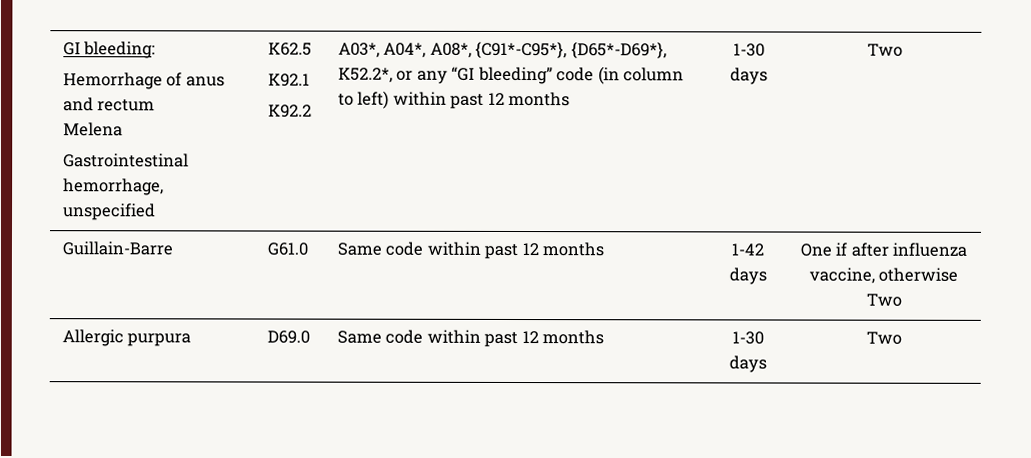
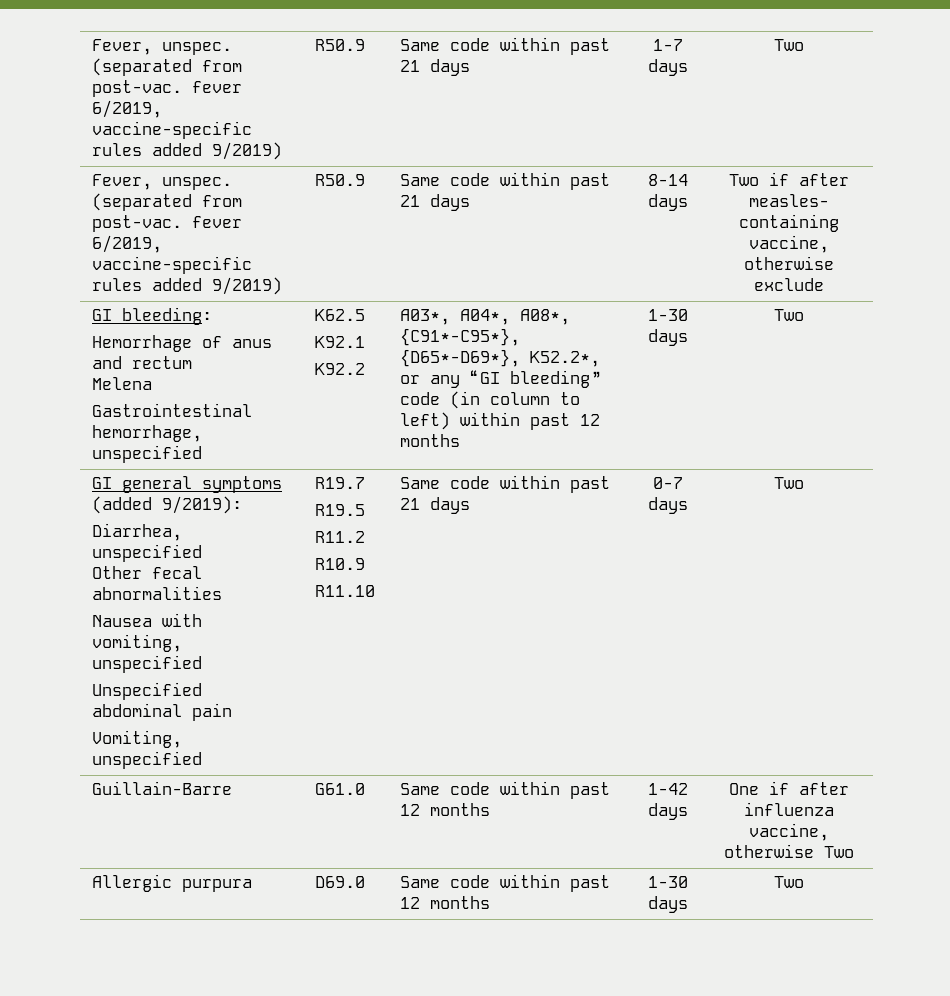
+ Fever, unspec. (separated from post-vac. fever 6/2019, vaccine-specific rules added 9/2019) | R50.9 | Same code within past 21 days | 1-7 days | Two
+ Fever, unspec. (separated from post-vac. fever 6/2019, vaccine-specific rules added 9/2019) | R50.9 | Same code within past 21 days | 8-14 days | Two if after measles- containing vaccine, otherwise exclude
+ GI general symptoms (added 9/2019):
+ Diarrhea, unspecified
+ Other fecal abnormalities
+ Nausea with vomiting, unspecified
+ Unspecified abdominal pain
+ Vomiting, unspecified | R19.7
+ R19.5
+ R11.2
+ R10.9
+ R11.10 | Same code within past 21 days | 0-7 days | Two

